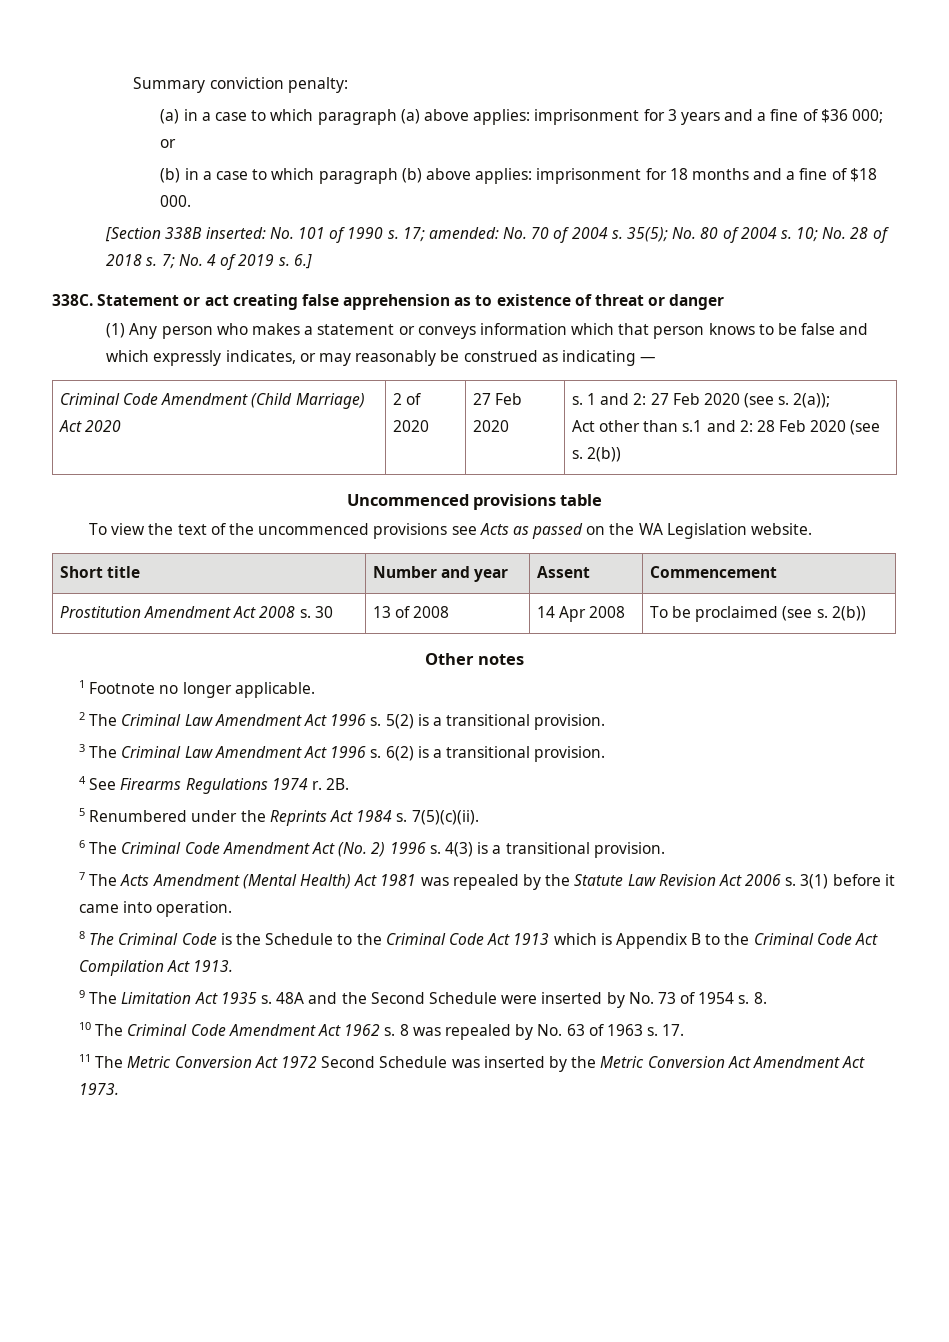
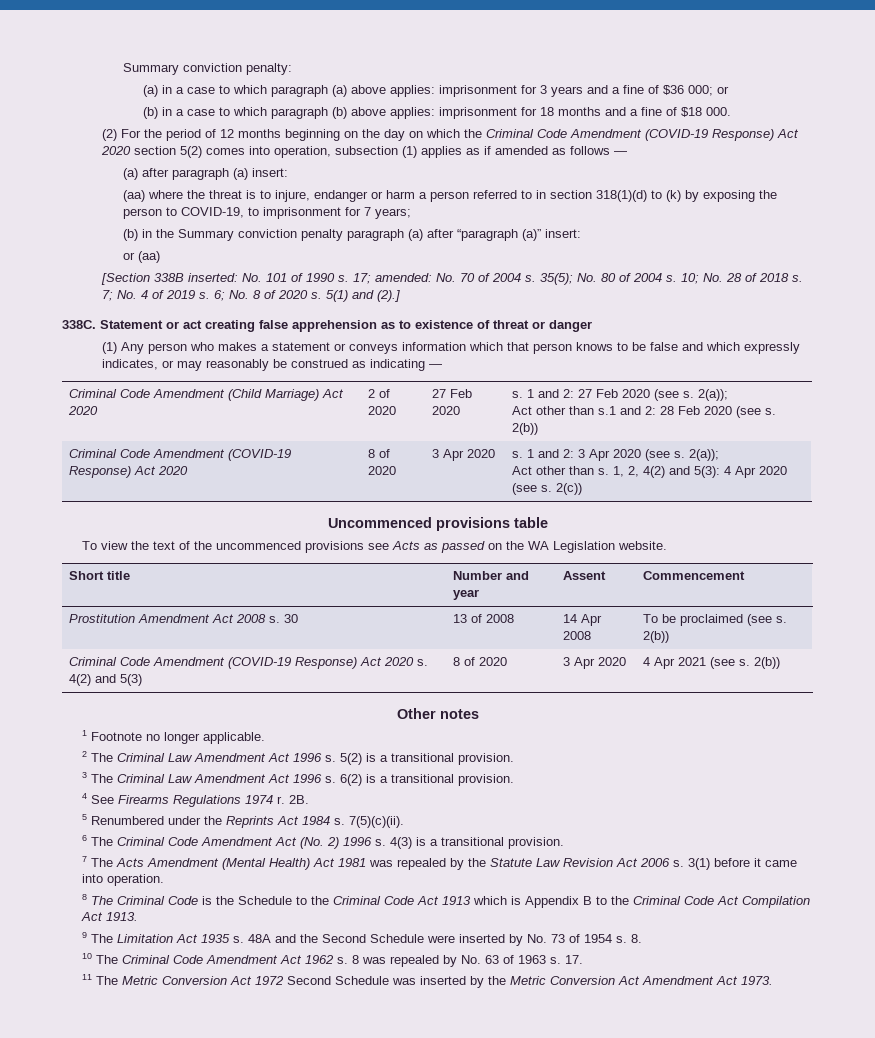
+ (2) For the period of 12 months beginning on the day on which the Criminal Code Amendment (COVID-19 Response) Act 2020 section 5(2) comes into operation, subsection (1) applies as if amended as follows —
+ (a) after paragraph (a) insert:
+ (aa) where the threat is to injure, endanger or harm a person referred to in section 318(1)(d) to (k) by exposing the person to COVID-19, to imprisonment for 7 years;
+ (b) in the Summary conviction penalty paragraph (a) after “paragraph (a)” insert:
+ or (aa)
- 6.]
+ 6; No. 8 of 2020 s. 5(1) and (2).]
+ Criminal Code Amendment (COVID-19 Response) Act 2020 | 8 of 2020 | 3 Apr 2020 | s. 1 and 2: 3 Apr 2020 (see s. 2(a));
+ Act other than s. 1, 2, 4(2) and 5(3): 4 Apr 2020 (see s. 2(c))
+ Criminal Code Amendment (COVID-19 Response) Act 2020 s. 4(2) and 5(3) | 8 of 2020 | 3 Apr 2020 | 4 Apr 2021 (see s. 2(b))

